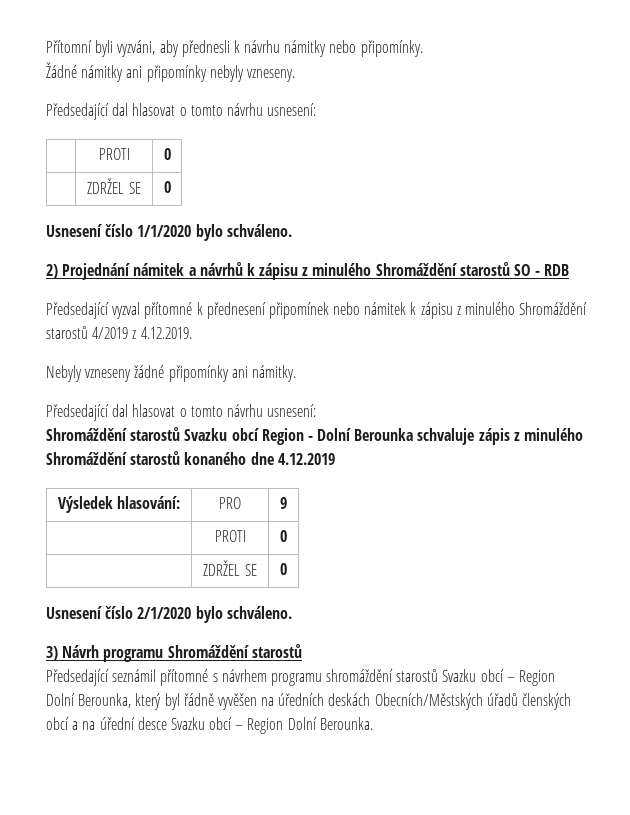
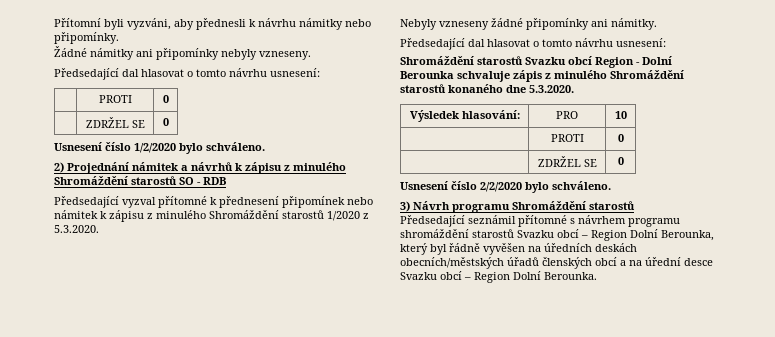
- Usnesení číslo 1/1/2020 bylo schváleno.
+ Usnesení číslo 1/2/2020 bylo schváleno.
- Předsedající vyzval přítomné k přednesení připomínek nebo námitek k zápisu z minulého Shromáždění starostů 4/2019 z 4.12.2019.
+ Předsedající vyzval přítomné k přednesení připomínek nebo námitek k zápisu z minulého Shromáždění starostů 1/2020 z 5.3.2020.
- Shromáždění starostů Svazku obcí Region - Dolní Berounka schvaluje zápis z minulého Shromáždění starostů konaného dne 4.12.2019
+ Shromáždění starostů Svazku obcí Region - Dolní Berounka schvaluje zápis z minulého Shromáždění starostů konaného dne 5.3.2020.
- Výsledek hlasování: | PRO | 9
+ Výsledek hlasování: | PRO | 10
  | PROTI | 0
  | ZDRŽEL SE | 0
- Usnesení číslo 2/1/2020 bylo schváleno.
+ Usnesení číslo 2/2/2020 bylo schváleno.
- Předsedající seznámil přítomné s návrhem programu shromáždění starostů Svazku obcí – Region Dolní Berounka, který byl řádně vyvěšen na úředních deskách Obecních/Městských úřadů členských obcí a na úřední desce Svazku obcí – Region Dolní Berounka.
+ Předsedající seznámil přítomné s návrhem programu shromáždění starostů Svazku obcí – Region Dolní Berounka, který byl řádně vyvěšen na úředních deskách obecních/městských úřadů členských obcí a na úřední desce Svazku obcí – Region Dolní Berounka.

